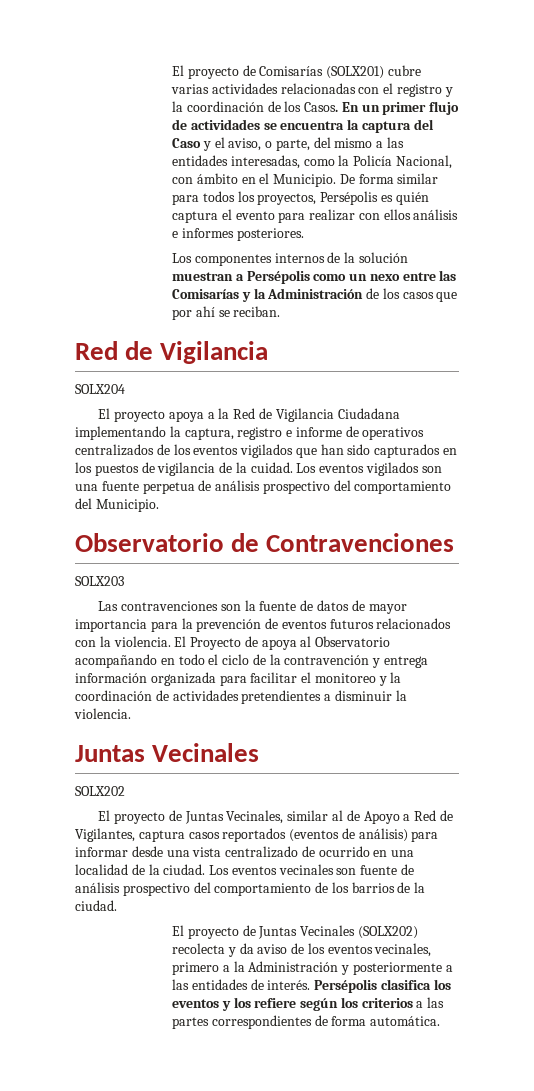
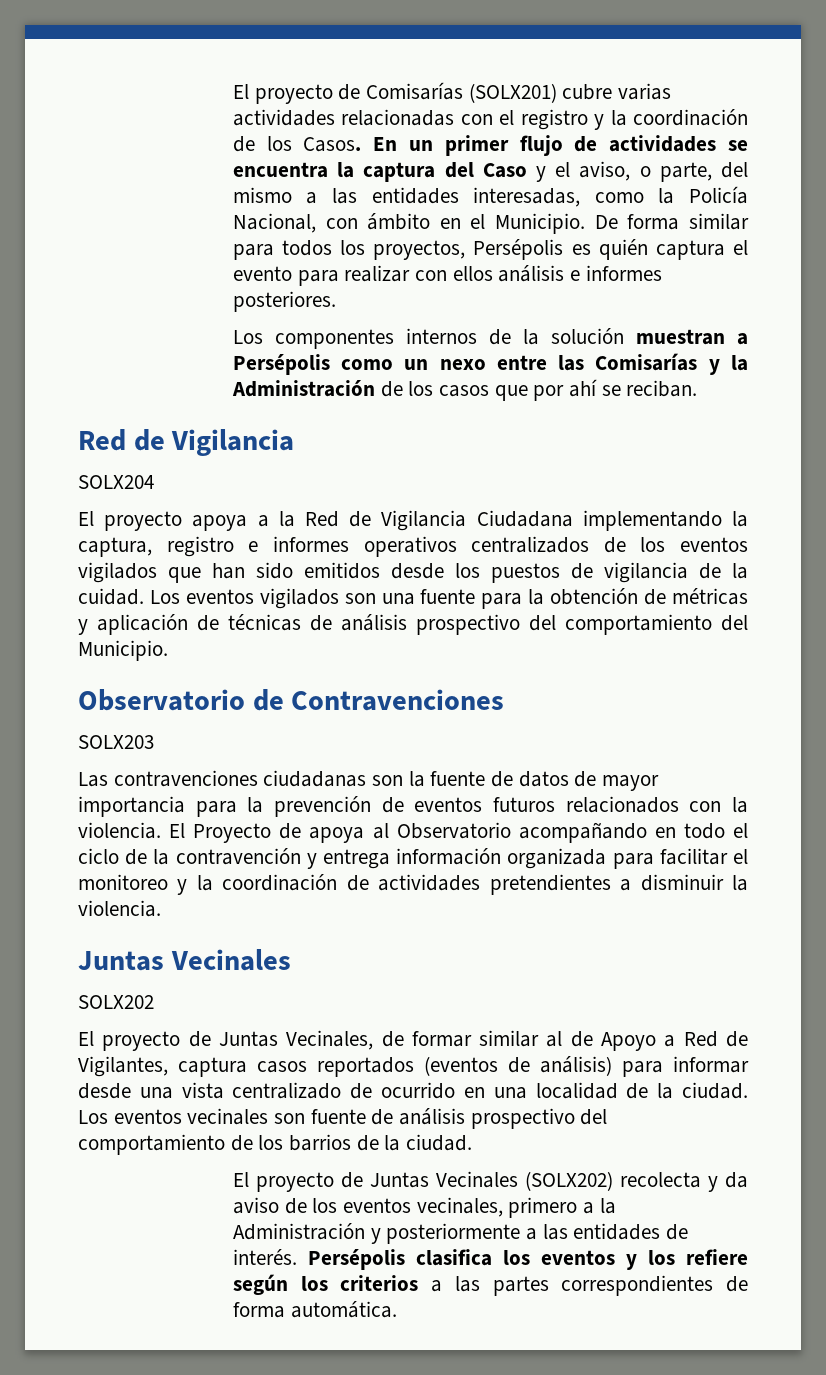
- El proyecto apoya a la Red de Vigilancia Ciudadana implementando la captura, registro e informe de operativos centralizados de los eventos vigilados que han sido capturados en los puestos de vigilancia de la cuidad.
+ El proyecto apoya a la Red de Vigilancia Ciudadana implementando la captura, registro e informes operativos centralizados de los eventos vigilados que han sido emitidos desde los puestos de vigilancia de la cuidad.
- Los eventos vigilados son una fuente perpetua de análisis prospectivo del comportamiento del Municipio.
+ Los eventos vigilados son una fuente para la obtención de métricas y aplicación de técnicas de análisis prospectivo del comportamiento del Municipio.
- Las contravenciones son la fuente de datos de mayor importancia para la prevención de eventos futuros relacionados con la violencia.
+ Las contravenciones ciudadanas son la fuente de datos de mayor importancia para la prevención de eventos futuros relacionados con la violencia.
- El proyecto de Juntas Vecinales, similar al de Apoyo a Red de Vigilantes, captura casos reportados (eventos de análisis) para informar desde una vista centralizado de ocurrido en una localidad de la ciudad.
+ El proyecto de Juntas Vecinales, de formar similar al de Apoyo a Red de Vigilantes, captura casos reportados (eventos de análisis) para informar desde una vista centralizado de ocurrido en una localidad de la ciudad.

